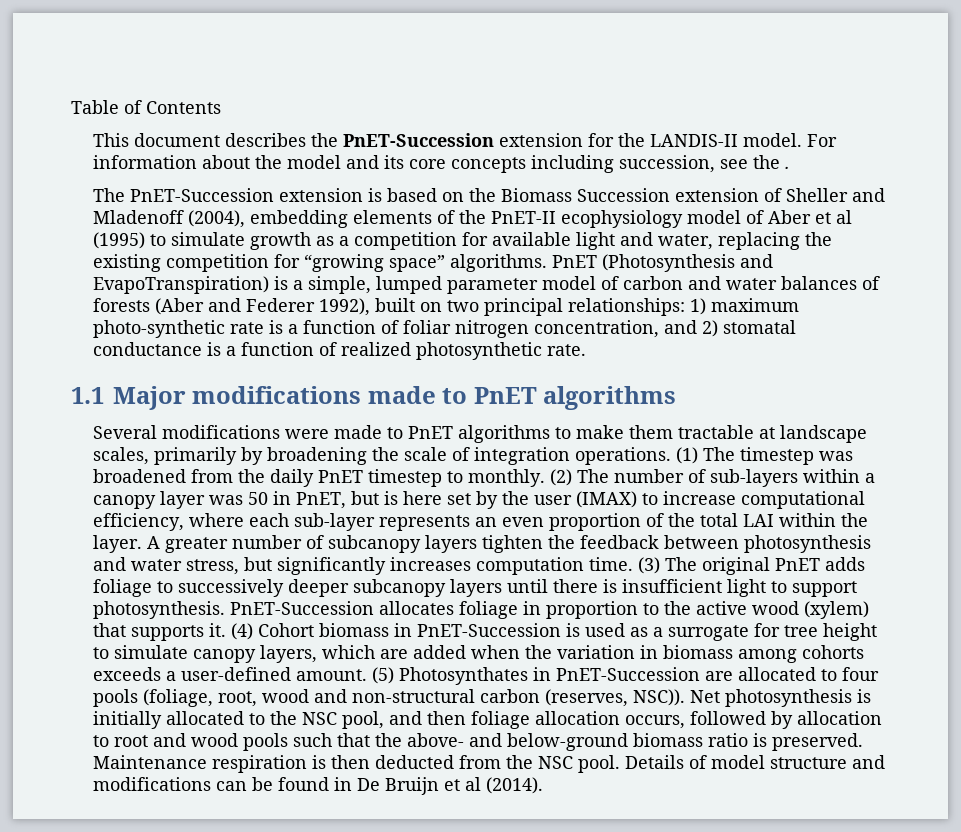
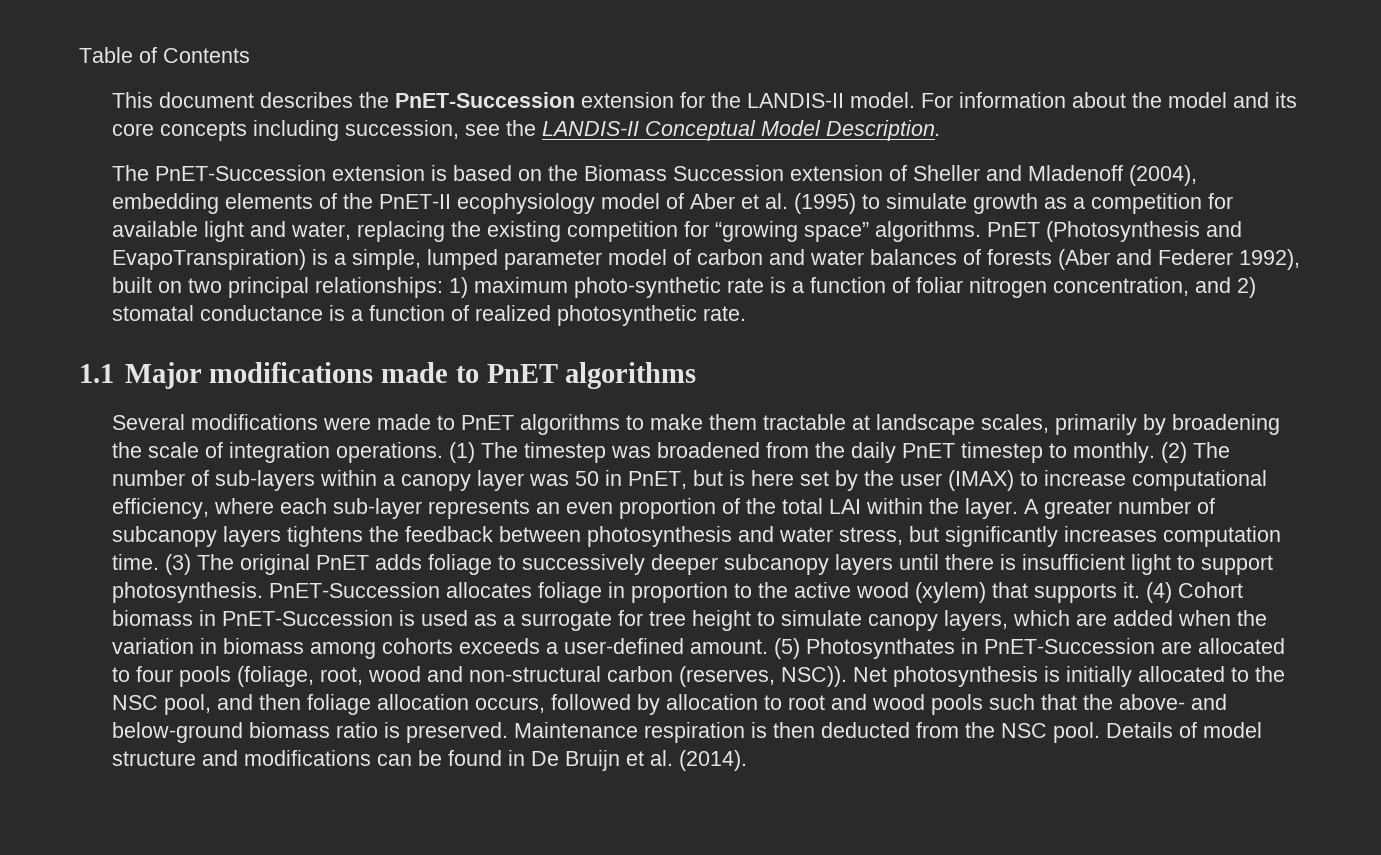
- For information about the model and its core concepts including succession, see the .
+ For information about the model and its core concepts including succession, see the LANDIS-II Conceptual Model Description.
- The PnET-Succession extension is based on the Biomass Succession extension of Sheller and Mladenoff (2004), embedding elements of the PnET-II ecophysiology model of Aber et al (1995) to simulate growth as a competition for available light and water, replacing the existing competition for “growing space” algorithms.
+ The PnET-Succession extension is based on the Biomass Succession extension of Sheller and Mladenoff (2004), embedding elements of the PnET-II ecophysiology model of Aber et al. (1995) to simulate growth as a competition for available light and water, replacing the existing competition for “growing space” algorithms.
- A greater number of subcanopy layers tighten the feedback between photosynthesis and water stress, but significantly increases computation time.
+ A greater number of subcanopy layers tightens the feedback between photosynthesis and water stress, but significantly increases computation time.
- Details of model structure and modifications can be found in De Bruijn et al (2014).
+ Details of model structure and modifications can be found in De Bruijn et al. (2014).

